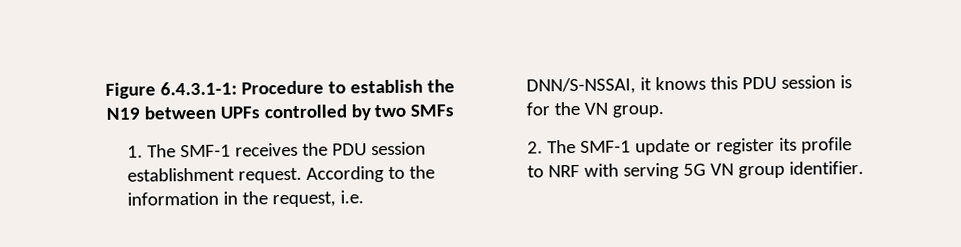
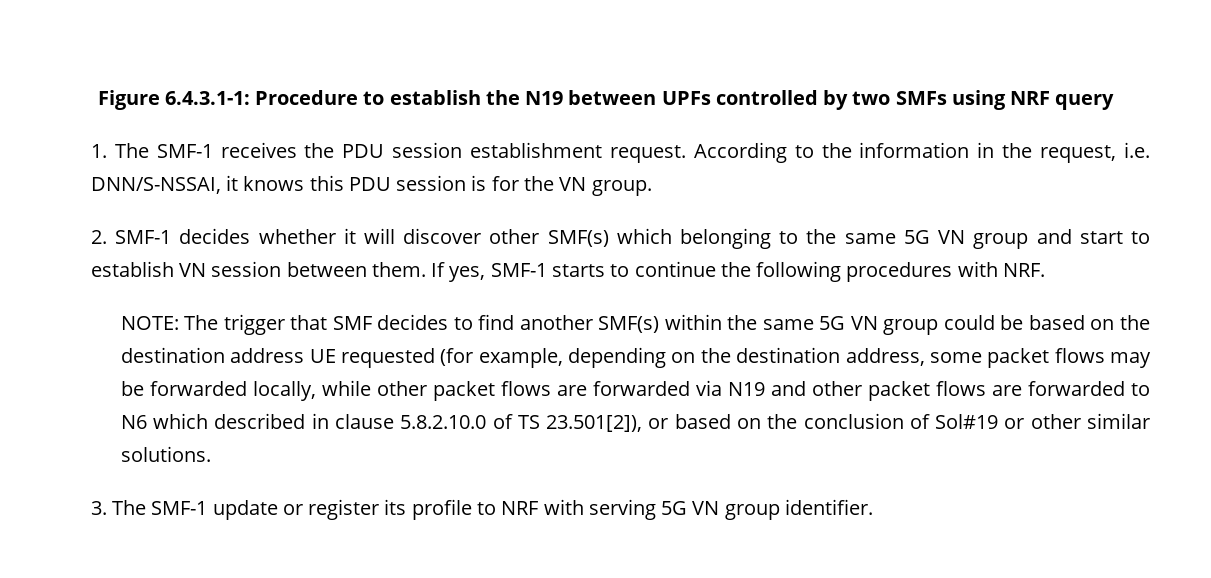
- Figure 6.4.3.1-1: Procedure to establish the N19 between UPFs controlled by two SMFs
+ Figure 6.4.3.1-1: Procedure to establish the N19 between UPFs controlled by two SMFs using NRF query
- 2. The SMF-1 update or register its profile to NRF with serving 5G VN group identifier.
+ 2. SMF-1 decides whether it will discover other SMF(s) which belonging to the same 5G VN group and start to establish VN session between them. If yes, SMF-1 starts to continue the following procedures with NRF.
+ NOTE: The trigger that SMF decides to find another SMF(s) within the same 5G VN group could be based on the destination address UE requested (for example, depending on the destination address, some packet flows may be forwarded locally, while other packet flows are forwarded via N19 and other packet flows are forwarded to N6 which described in clause 5.8.2.10.0 of TS 23.501[2]), or based on the conclusion of Sol#19 or other similar solutions.
+ 3. The SMF-1 update or register its profile to NRF with serving 5G VN group identifier.

